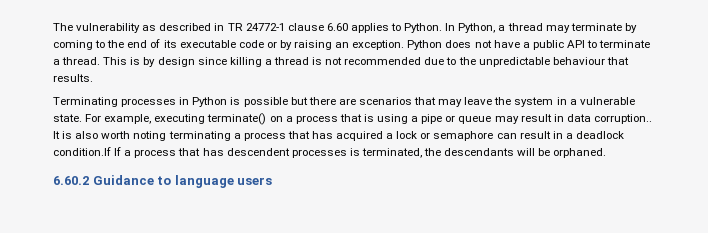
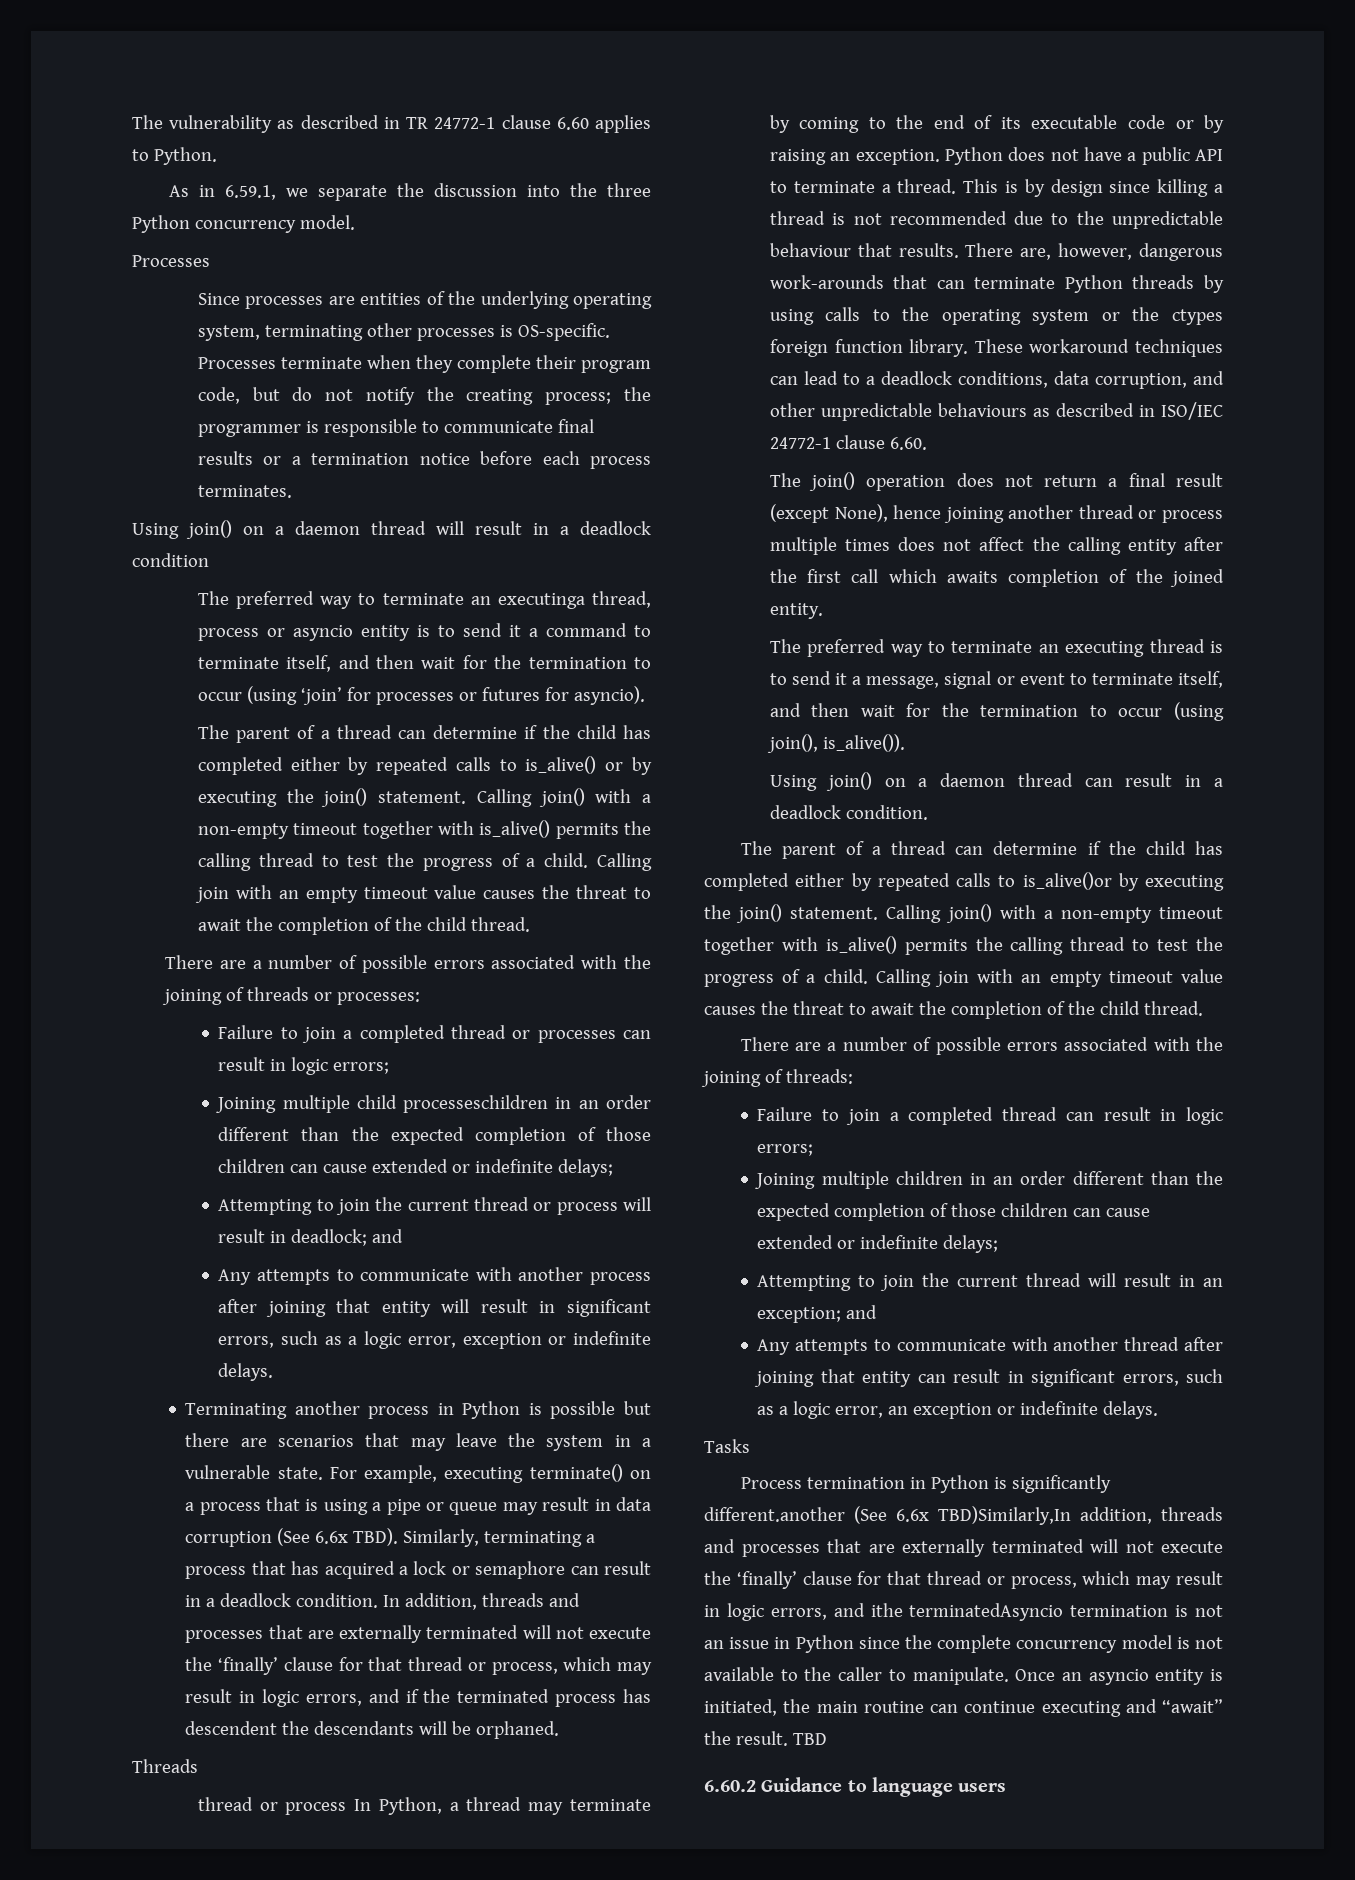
- The vulnerability as described in TR 24772-1 clause 6.60 applies to Python. In Python, a thread may terminate by coming to the end of its executable code or by raising an exception.
+ The vulnerability as described in TR 24772-1 clause 6.60 applies to Python.
+ As in 6.59.1, we separate the discussion into the three Python concurrency model.
+ Processes
+ Since processes are entities of the underlying operating system, terminating other processes is OS-specific. Processes terminate when they complete their program code, but do not notify the creating process; the programmer is responsible to communicate final results or a termination notice before each process terminates.
+ Using join() on a daemon thread will result in a deadlock condition
+ The preferred way to terminate an executinga thread, process or asyncio entity is to send it a command to terminate itself, and then wait for the termination to occur (using ‘join’ for processes or futures for asyncio).
+ The parent of a thread can determine if the child has completed either by repeated calls to is_alive() or by executing the join() statement. Calling join() with a non-empty timeout together with is_alive() permits the calling thread to test the progress of a child. Calling join with an empty timeout value causes the threat to await the completion of the child thread.
+ There are a number of possible errors associated with the joining of threads or processes:
+ Failure to join a completed thread or processes can result in logic errors;
+ Joining multiple child processeschildren in an order different than the expected completion of those children can cause extended or indefinite delays;
+ Attempting to join the current thread or process will result in deadlock; and
+ Any attempts to communicate with another process after joining that entity will result in significant errors, such as a logic error, exception or indefinite delays.
+ Terminating another process in Python is possible but there are scenarios that may leave the system in a vulnerable state. For example, executing terminate() on a process that is using a pipe or queue may result in data corruption (See 6.6x TBD). Similarly, terminating a process that has acquired a lock or semaphore can result in a deadlock condition. In addition, threads and processes that are externally terminated will not execute the ‘finally’ clause for that thread or process, which may result in logic errors, and if the terminated process has descendent the descendants will be orphaned.
+ Threads
+ thread or process In Python, a thread may terminate by coming to the end of its executable code or by raising an exception.
- This is by design since killing a thread is not recommended due to the unpredictable behaviour that results.
- Terminating processes in Python is possible but there are scenarios that may leave the system in a vulnerable state. For example, executing terminate() on a process that is using a pipe or queue may result in data corruption.. It is also worth noting terminating a process that has acquired a lock or semaphore can result in a deadlock condition.If If a process that has descendent processes is terminated, the descendants will be orphaned.
+ This is by design since killing a thread is not recommended due to the unpredictable behaviour that results. There are, however, dangerous work-arounds that can terminate Python threads by using calls to the operating system or the ctypes foreign function library. These workaround techniques can lead to a deadlock conditions, data corruption, and other unpredictable behaviours as described in ISO/IEC 24772-1 clause 6.60.
+ The join() operation does not return a final result (except None), hence joining another thread or process multiple times does not affect the calling entity after the first call which awaits completion of the joined entity.
+ The preferred way to terminate an executing thread is to send it a message, signal or event to terminate itself, and then wait for the termination to occur (using join(), is_alive()).
+ Using join() on a daemon thread can result in a deadlock condition.
+ The parent of a thread can determine if the child has completed either by repeated calls to is_alive()or by executing the join() statement. Calling join() with a non-empty timeout together with is_alive() permits the calling thread to test the progress of a child. Calling join with an empty timeout value causes the threat to await the completion of the child thread.
+ There are a number of possible errors associated with the joining of threads:
+ Failure to join a completed thread can result in logic errors;
+ Joining multiple children in an order different than the expected completion of those children can cause extended or indefinite delays;
+ Attempting to join the current thread will result in an exception; and
+ Any attempts to communicate with another thread after joining that entity can result in significant errors, such as a logic error, an exception or indefinite delays.
+ Tasks
+ Process termination in Python is significantly different.another (See 6.6x TBD)Similarly,In addition, threads and processes that are externally terminated will not execute the ‘finally’ clause for that thread or process, which may result in logic errors, and ithe terminatedAsyncio termination is not an issue in Python since the complete concurrency model is not available to the caller to manipulate. Once an asyncio entity is initiated, the main routine can continue executing and “await” the result. TBD

